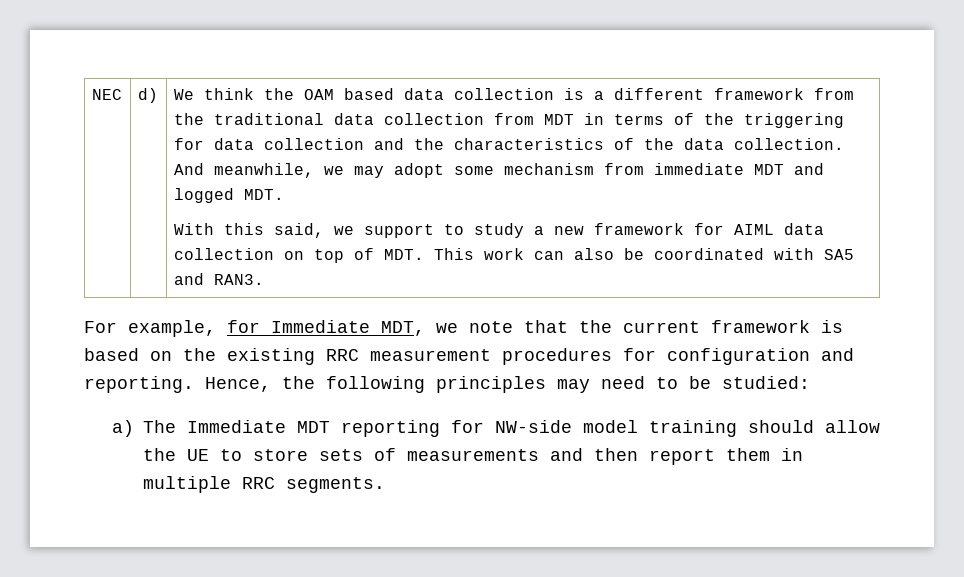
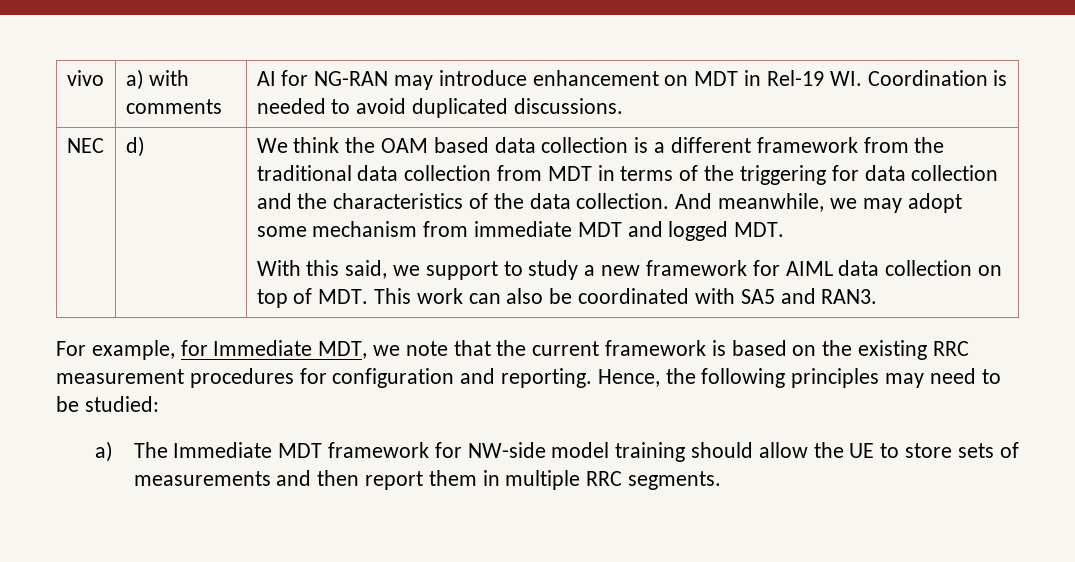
+ vivo | a) with comments | AI for NG-RAN may introduce enhancement on MDT in Rel-19 WI. Coordination is needed to avoid duplicated discussions.
- a) The Immediate MDT reporting for NW-side model training should allow the UE to store sets of measurements and then report them in multiple RRC segments.
+ a) The Immediate MDT framework for NW-side model training should allow the UE to store sets of measurements and then report them in multiple RRC segments.

